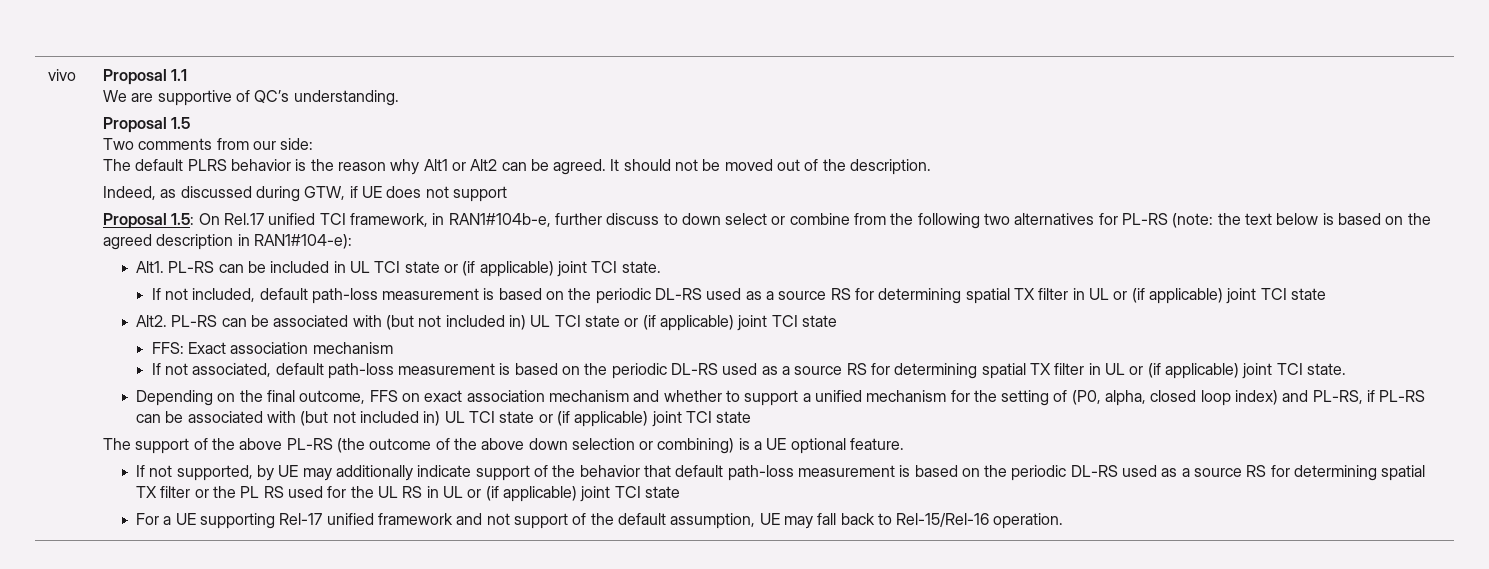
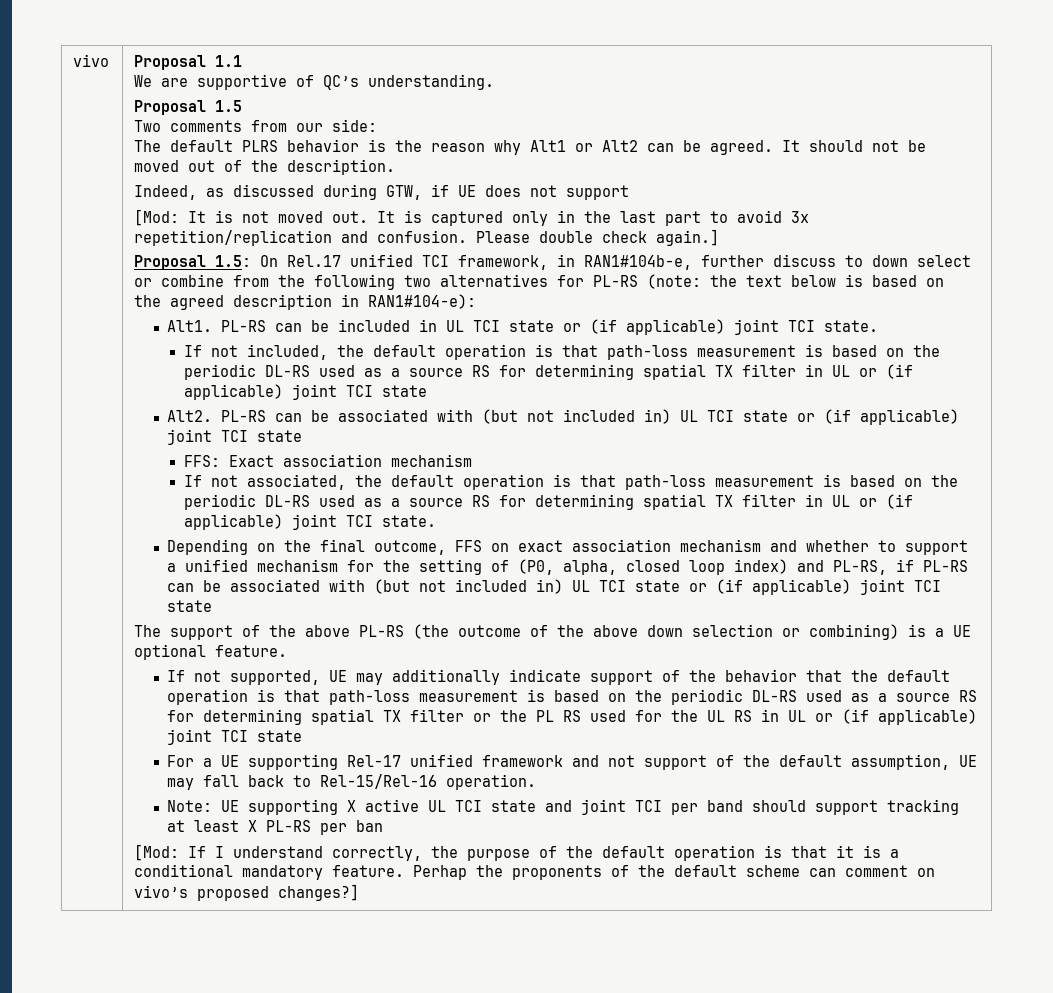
+ [Mod: It is not moved out. It is captured only in the last part to avoid 3x repetition/replication and confusion. Please double check again.]
- If not included, default path-loss measurement is based on the periodic DL-RS used as a source RS for determining spatial TX filter in UL or (if applicable) joint TCI state
+ If not included, the default operation is that path-loss measurement is based on the periodic DL-RS used as a source RS for determining spatial TX filter in UL or (if applicable) joint TCI state
- If not associated, default path-loss measurement is based on the periodic DL-RS used as a source RS for determining spatial TX filter in UL or (if applicable) joint TCI state.
+ If not associated, the default operation is that path-loss measurement is based on the periodic DL-RS used as a source RS for determining spatial TX filter in UL or (if applicable) joint TCI state.
- If not supported, by UE may additionally indicate support of the behavior that default path-loss measurement is based on the periodic DL-RS used as a source RS for determining spatial TX filter or the PL RS used for the UL RS in UL or (if applicable) joint TCI state
+ If not supported, UE may additionally indicate support of the behavior that the default operation is that path-loss measurement is based on the periodic DL-RS used as a source RS for determining spatial TX filter or the PL RS used for the UL RS in UL or (if applicable) joint TCI state
+ Note: UE supporting X active UL TCI state and joint TCI per band should support tracking at least X PL-RS per ban
+ [Mod: If I understand correctly, the purpose of the default operation is that it is a conditional mandatory feature. Perhap the proponents of the default scheme can comment on vivo’s proposed changes?]

